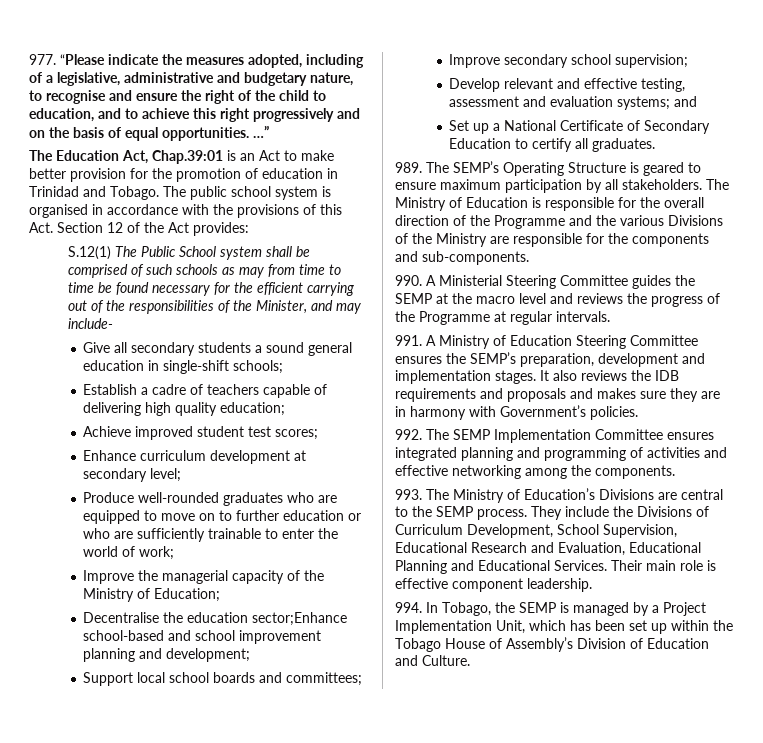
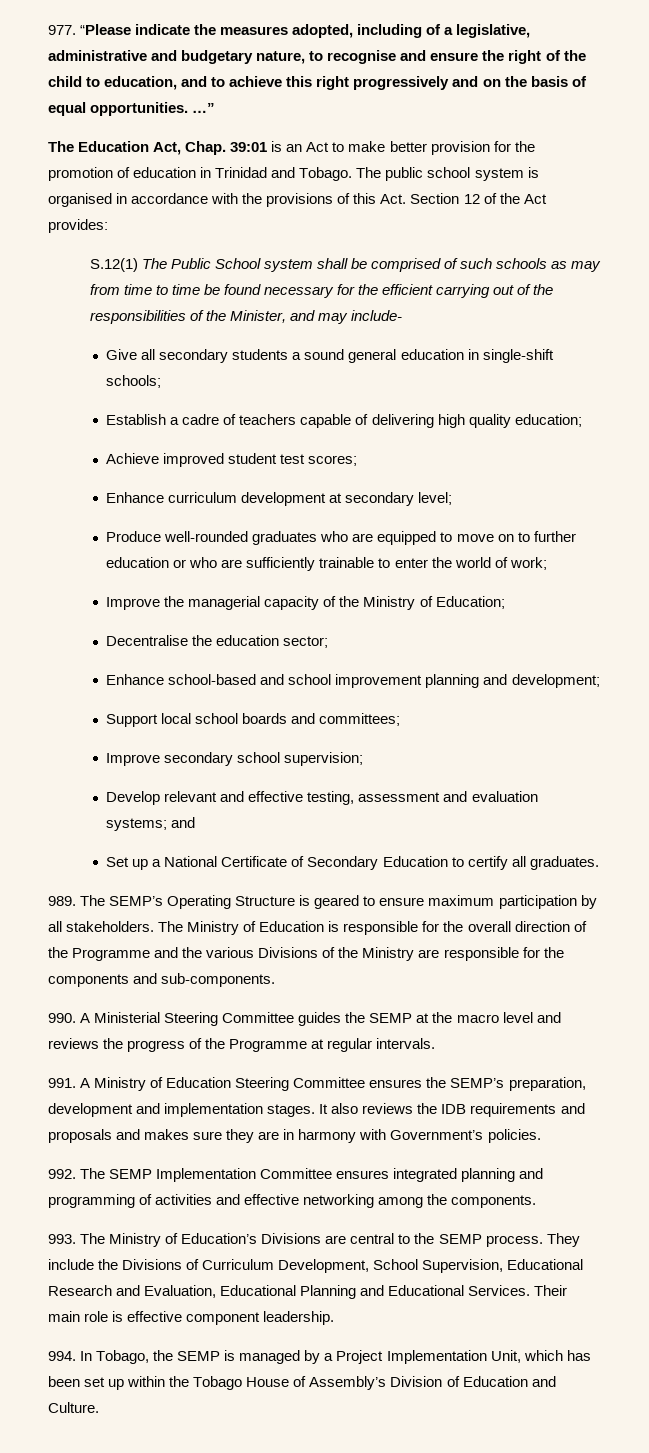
- The Education Act, Chap.39:01 is an Act to make better provision for the promotion of education in Trinidad and Tobago.
+ The Education Act, Chap. 39:01 is an Act to make better provision for the promotion of education in Trinidad and Tobago.
- Decentralise the education sector;Enhance school-based and school improvement planning and development;
+ Decentralise the education sector;
+ Enhance school-based and school improvement planning and development;

